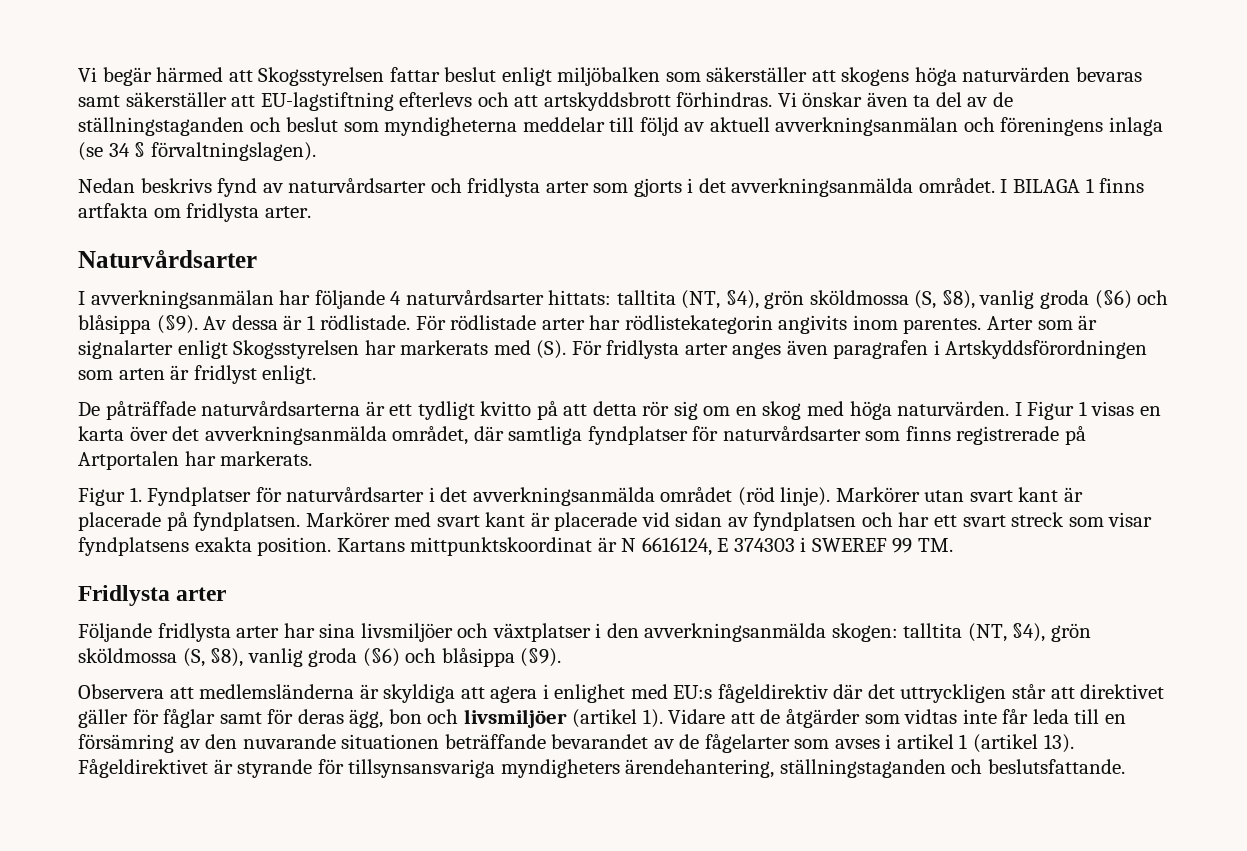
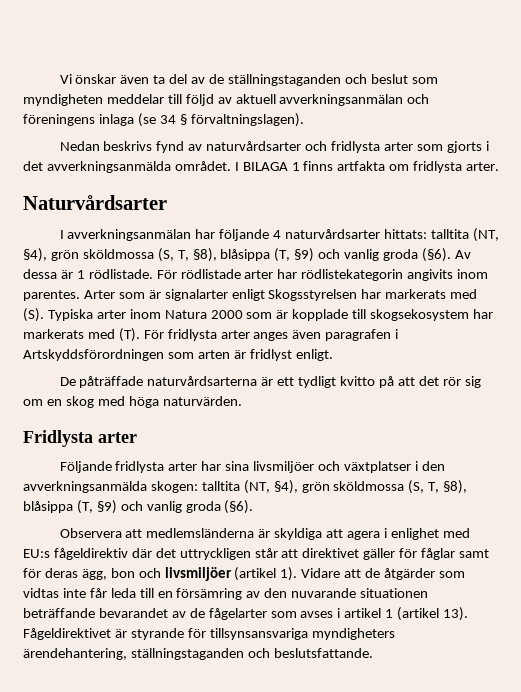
- Vi begär härmed att Skogsstyrelsen fattar beslut enligt miljöbalken som säkerställer att skogens höga naturvärden bevaras samt säkerställer att EU-lagstiftning efterlevs och att artskyddsbrott förhindras. Vi önskar även ta del av de ställningstaganden och beslut som myndigheterna meddelar till följd av aktuell avverkningsanmälan och föreningens inlaga (se 34 § förvaltningslagen).
+ Vi önskar även ta del av de ställningstaganden och beslut som myndigheten meddelar till följd av aktuell avverkningsanmälan och föreningens inlaga (se 34 § förvaltningslagen).
- I avverkningsanmälan har följande 4 naturvårdsarter hittats: talltita (NT, §4), grön sköldmossa (S, §8), vanlig groda (§6) och blåsippa (§9).
+ I avverkningsanmälan har följande 4 naturvårdsarter hittats: talltita (NT, §4), grön sköldmossa (S, T, §8), blåsippa (T, §9) och vanlig groda (§6).
- Arter som är signalarter enligt Skogsstyrelsen har markerats med (S). För fridlysta arter anges även paragrafen i Artskyddsförordningen som arten är fridlyst enligt.
+ Arter som är signalarter enligt Skogsstyrelsen har markerats med (S). Typiska arter inom Natura 2000 som är kopplade till skogsekosystem har markerats med (T). För fridlysta arter anges även paragrafen i Artskyddsförordningen som arten är fridlyst enligt.
- De påträffade naturvårdsarterna är ett tydligt kvitto på att detta rör sig om en skog med höga naturvärden. I Figur 1 visas en karta över det avverkningsanmälda området, där samtliga fyndplatser för naturvårdsarter som finns registrerade på Artportalen har markerats.
- Figur 1. Fyndplatser för naturvårdsarter i det avverkningsanmälda området (röd linje). Markörer utan svart kant är placerade på fyndplatsen. Markörer med svart kant är placerade vid sidan av fyndplatsen och har ett svart streck som visar fyndplatsens exakta position. Kartans mittpunktskoordinat är N 6616124, E 374303 i SWEREF 99 TM.
+ De påträffade naturvårdsarterna är ett tydligt kvitto på att det rör sig om en skog med höga naturvärden.
- Följande fridlysta arter har sina livsmiljöer och växtplatser i den avverkningsanmälda skogen: talltita (NT, §4), grön sköldmossa (S, §8), vanlig groda (§6) och blåsippa (§9).
+ Följande fridlysta arter har sina livsmiljöer och växtplatser i den avverkningsanmälda skogen: talltita (NT, §4), grön sköldmossa (S, T, §8), blåsippa (T, §9) och vanlig groda (§6).

